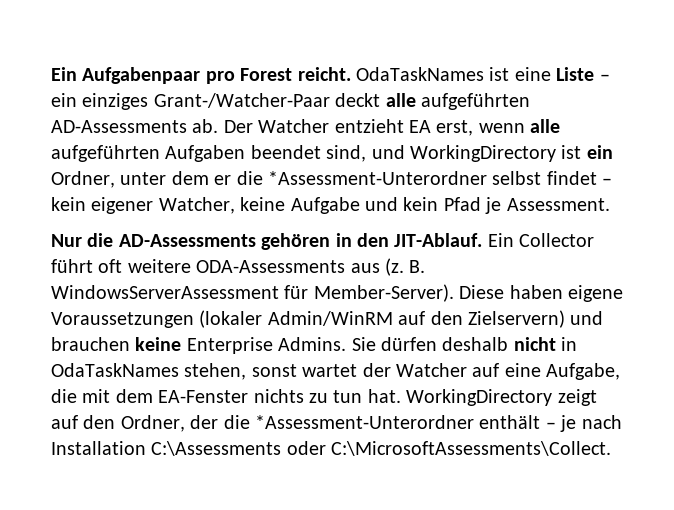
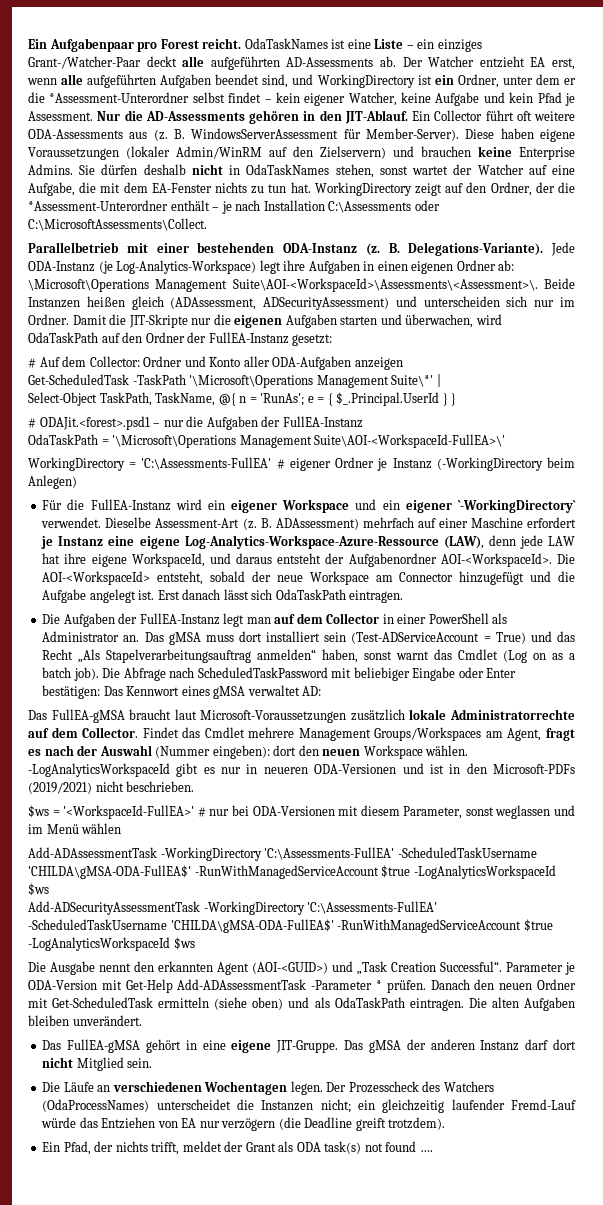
- Der Watcher entzieht EA erst, wenn alle aufgeführten Aufgaben beendet sind, und WorkingDirectory ist ein Ordner, unter dem er die *Assessment-Unterordner selbst findet – kein eigener Watcher, keine Aufgabe und kein Pfad je Assessment.
- Nur die AD-Assessments gehören in den JIT-Ablauf.
+ Der Watcher entzieht EA erst, wenn alle aufgeführten Aufgaben beendet sind, und WorkingDirectory ist ein Ordner, unter dem er die *Assessment-Unterordner selbst findet – kein eigener Watcher, keine Aufgabe und kein Pfad je Assessment. Nur die AD-Assessments gehören in den JIT-Ablauf.
+ Parallelbetrieb mit einer bestehenden ODA-Instanz (z. B. Delegations-Variante). Jede ODA-Instanz (je Log-Analytics-Workspace) legt ihre Aufgaben in einen eigenen Ordner ab: \Microsoft\Operations Management Suite\AOI-<WorkspaceId>\Assessments\<Assessment>\. Beide Instanzen heißen gleich (ADAssessment, ADSecurityAssessment) und unterscheiden sich nur im Ordner. Damit die JIT-Skripte nur die eigenen Aufgaben starten und überwachen, wird OdaTaskPath auf den Ordner der FullEA-Instanz gesetzt:
+ # Auf dem Collector: Ordner und Konto aller ODA-Aufgaben anzeigen
+ Get-ScheduledTask -TaskPath '\Microsoft\Operations Management Suite\*' |
+ Select-Object TaskPath, TaskName, @{ n = 'RunAs'; e = { $_.Principal.UserId } }
+ # ODAJit.<forest>.psd1 – nur die Aufgaben der FullEA-Instanz
+ OdaTaskPath = '\Microsoft\Operations Management Suite\AOI-<WorkspaceId-FullEA>\'
+ WorkingDirectory = 'C:\Assessments-FullEA' # eigener Ordner je Instanz (-WorkingDirectory beim Anlegen)
+ Für die FullEA-Instanz wird ein eigener Workspace und ein eigener `-WorkingDirectory` verwendet. Dieselbe Assessment-Art (z. B. ADAssessment) mehrfach auf einer Maschine erfordert je Instanz eine eigene Log-Analytics-Workspace-Azure-Ressource (LAW), denn jede LAW hat ihre eigene WorkspaceId, und daraus entsteht der Aufgabenordner AOI-<WorkspaceId>. Die AOI-<WorkspaceId> entsteht, sobald der neue Workspace am Connector hinzugefügt und die Aufgabe angelegt ist. Erst danach lässt sich OdaTaskPath eintragen.
+ Die Aufgaben der FullEA-Instanz legt man auf dem Collector in einer PowerShell als Administrator an. Das gMSA muss dort installiert sein (Test-ADServiceAccount = True) und das Recht „Als Stapelverarbeitungsauftrag anmelden“ haben, sonst warnt das Cmdlet (Log on as a batch job). Die Abfrage nach ScheduledTaskPassword mit beliebiger Eingabe oder Enter bestätigen: Das Kennwort eines gMSA verwaltet AD:
+ Das FullEA-gMSA braucht laut Microsoft-Voraussetzungen zusätzlich lokale Administratorrechte auf dem Collector. Findet das Cmdlet mehrere Management Groups/Workspaces am Agent, fragt es nach der Auswahl (Nummer eingeben): dort den neuen Workspace wählen. -LogAnalyticsWorkspaceId gibt es nur in neueren ODA-Versionen und ist in den Microsoft-PDFs (2019/2021) nicht beschrieben.
+ $ws = '<WorkspaceId-FullEA>' # nur bei ODA-Versionen mit diesem Parameter, sonst weglassen und im Menü wählen
+ Add-ADAssessmentTask -WorkingDirectory 'C:\Assessments-FullEA' -ScheduledTaskUsername 'CHILDA\gMSA-ODA-FullEA$' -RunWithManagedServiceAccount $true -LogAnalyticsWorkspaceId $ws
+ Add-ADSecurityAssessmentTask -WorkingDirectory 'C:\Assessments-FullEA' -ScheduledTaskUsername 'CHILDA\gMSA-ODA-FullEA$' -RunWithManagedServiceAccount $true -LogAnalyticsWorkspaceId $ws
+ Die Ausgabe nennt den erkannten Agent (AOI-<GUID>) und „Task Creation Successful“. Parameter je ODA-Version mit Get-Help Add-ADAssessmentTask -Parameter * prüfen. Danach den neuen Ordner mit Get-ScheduledTask ermitteln (siehe oben) und als OdaTaskPath eintragen. Die alten Aufgaben bleiben unverändert.
+ Das FullEA-gMSA gehört in eine eigene JIT-Gruppe. Das gMSA der anderen Instanz darf dort nicht Mitglied sein.
+ Die Läufe an verschiedenen Wochentagen legen. Der Prozesscheck des Watchers (OdaProcessNames) unterscheidet die Instanzen nicht; ein gleichzeitig laufender Fremd-Lauf würde das Entziehen von EA nur verzögern (die Deadline greift trotzdem).
+ Ein Pfad, der nichts trifft, meldet der Grant als ODA task(s) not found ….

